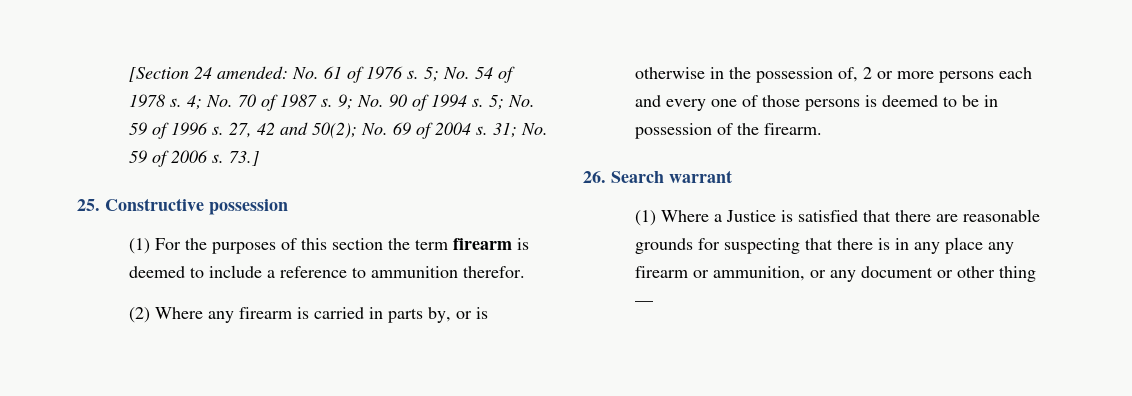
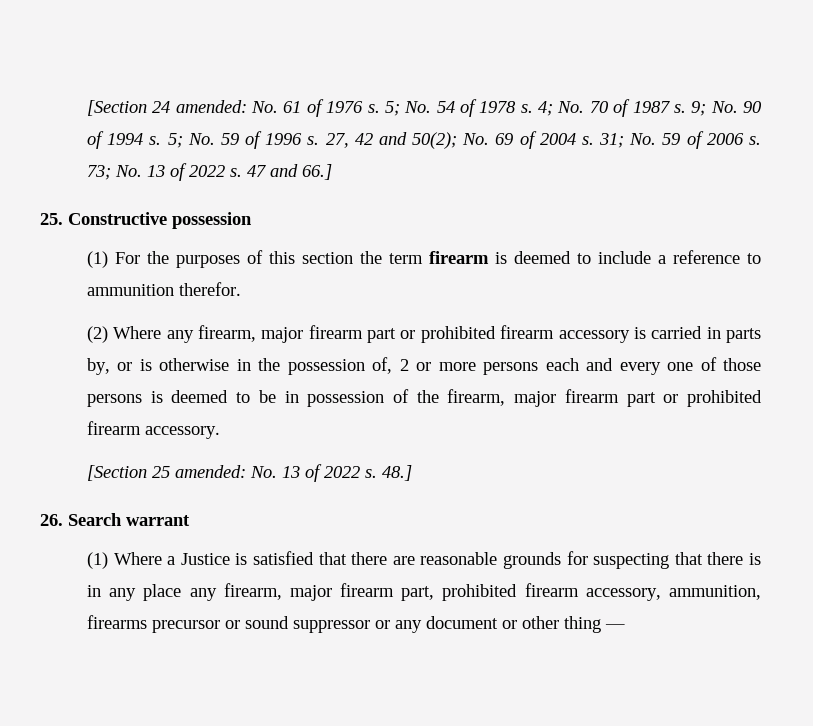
- 73.]
+ 73; No. 13 of 2022 s. 47 and 66.]
- (2) Where any firearm is carried in parts by, or is otherwise in the possession of, 2 or more persons each and every one of those persons is deemed to be in possession of the firearm.
+ (2) Where any firearm, major firearm part or prohibited firearm accessory is carried in parts by, or is otherwise in the possession of, 2 or more persons each and every one of those persons is deemed to be in possession of the firearm, major firearm part or prohibited firearm accessory.
+ [Section 25 amended: No. 13 of 2022 s. 48.]
- (1) Where a Justice is satisfied that there are reasonable grounds for suspecting that there is in any place any firearm or ammunition, or any document or other thing —
+ (1) Where a Justice is satisfied that there are reasonable grounds for suspecting that there is in any place any firearm, major firearm part, prohibited firearm accessory, ammunition, firearms precursor or sound suppressor or any document or other thing —

